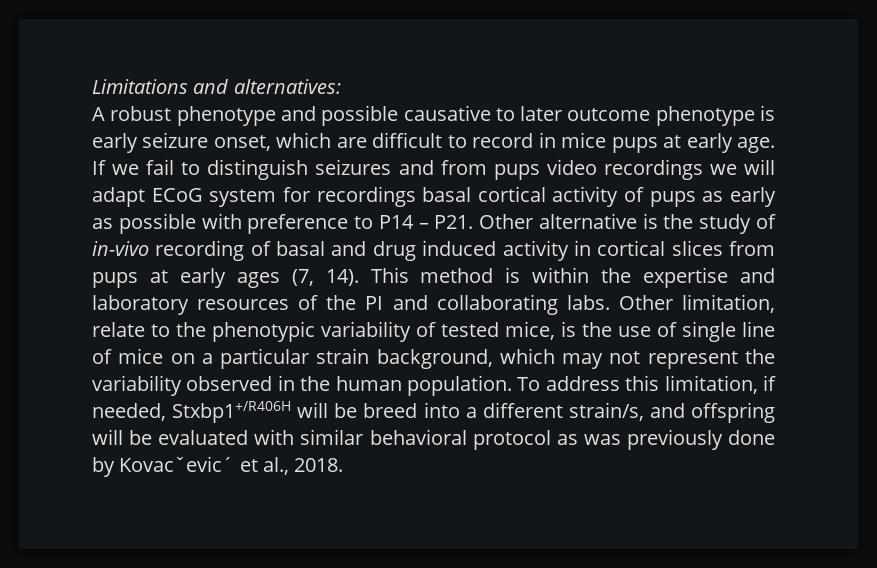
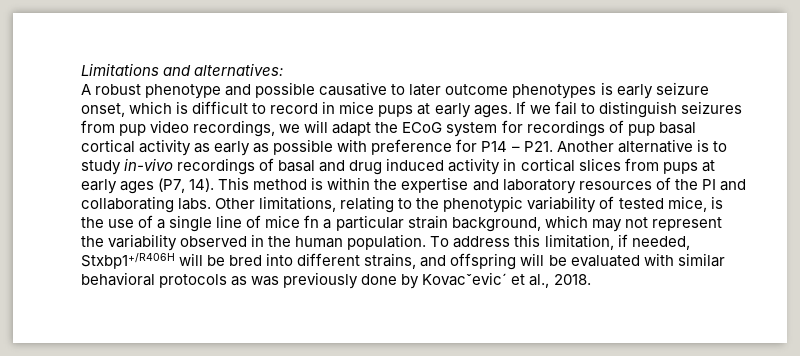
- A robust phenotype and possible causative to later outcome phenotype is early seizure onset, which are difficult to record in mice pups at early age.
+ A robust phenotype and possible causative to later outcome phenotypes is early seizure onset, which is difficult to record in mice pups at early ages.
- If we fail to distinguish seizures and from pups video recordings we will adapt ECoG system for recordings basal cortical activity of pups as early as possible with preference to P14 – P21. Other alternative is the study of in-vivo recording of basal and drug induced activity in cortical slices from pups at early ages (7, 14).
+ If we fail to distinguish seizures from pup video recordings, we will adapt the ECoG system for recordings of pup basal cortical activity as early as possible with preference for P14 – P21. Another alternative is to study in-vivo recordings of basal and drug induced activity in cortical slices from pups at early ages (P7, 14).
- Other limitation, relate to the phenotypic variability of tested mice, is the use of single line of mice on a particular strain background, which may not represent the variability observed in the human population.
+ Other limitations, relating to the phenotypic variability of tested mice, is the use of a single line of mice fn a particular strain background, which may not represent the variability observed in the human population.
- To address this limitation, if needed, Stxbp1+/R406H will be breed into a different strain/s, and offspring will be evaluated with similar behavioral protocol as was previously done by Kovacˇevic´ et al., 2018.
+ To address this limitation, if needed, Stxbp1+/R406H will be bred into different strains, and offspring will be evaluated with similar behavioral protocols as was previously done by Kovacˇevic´ et al., 2018.

